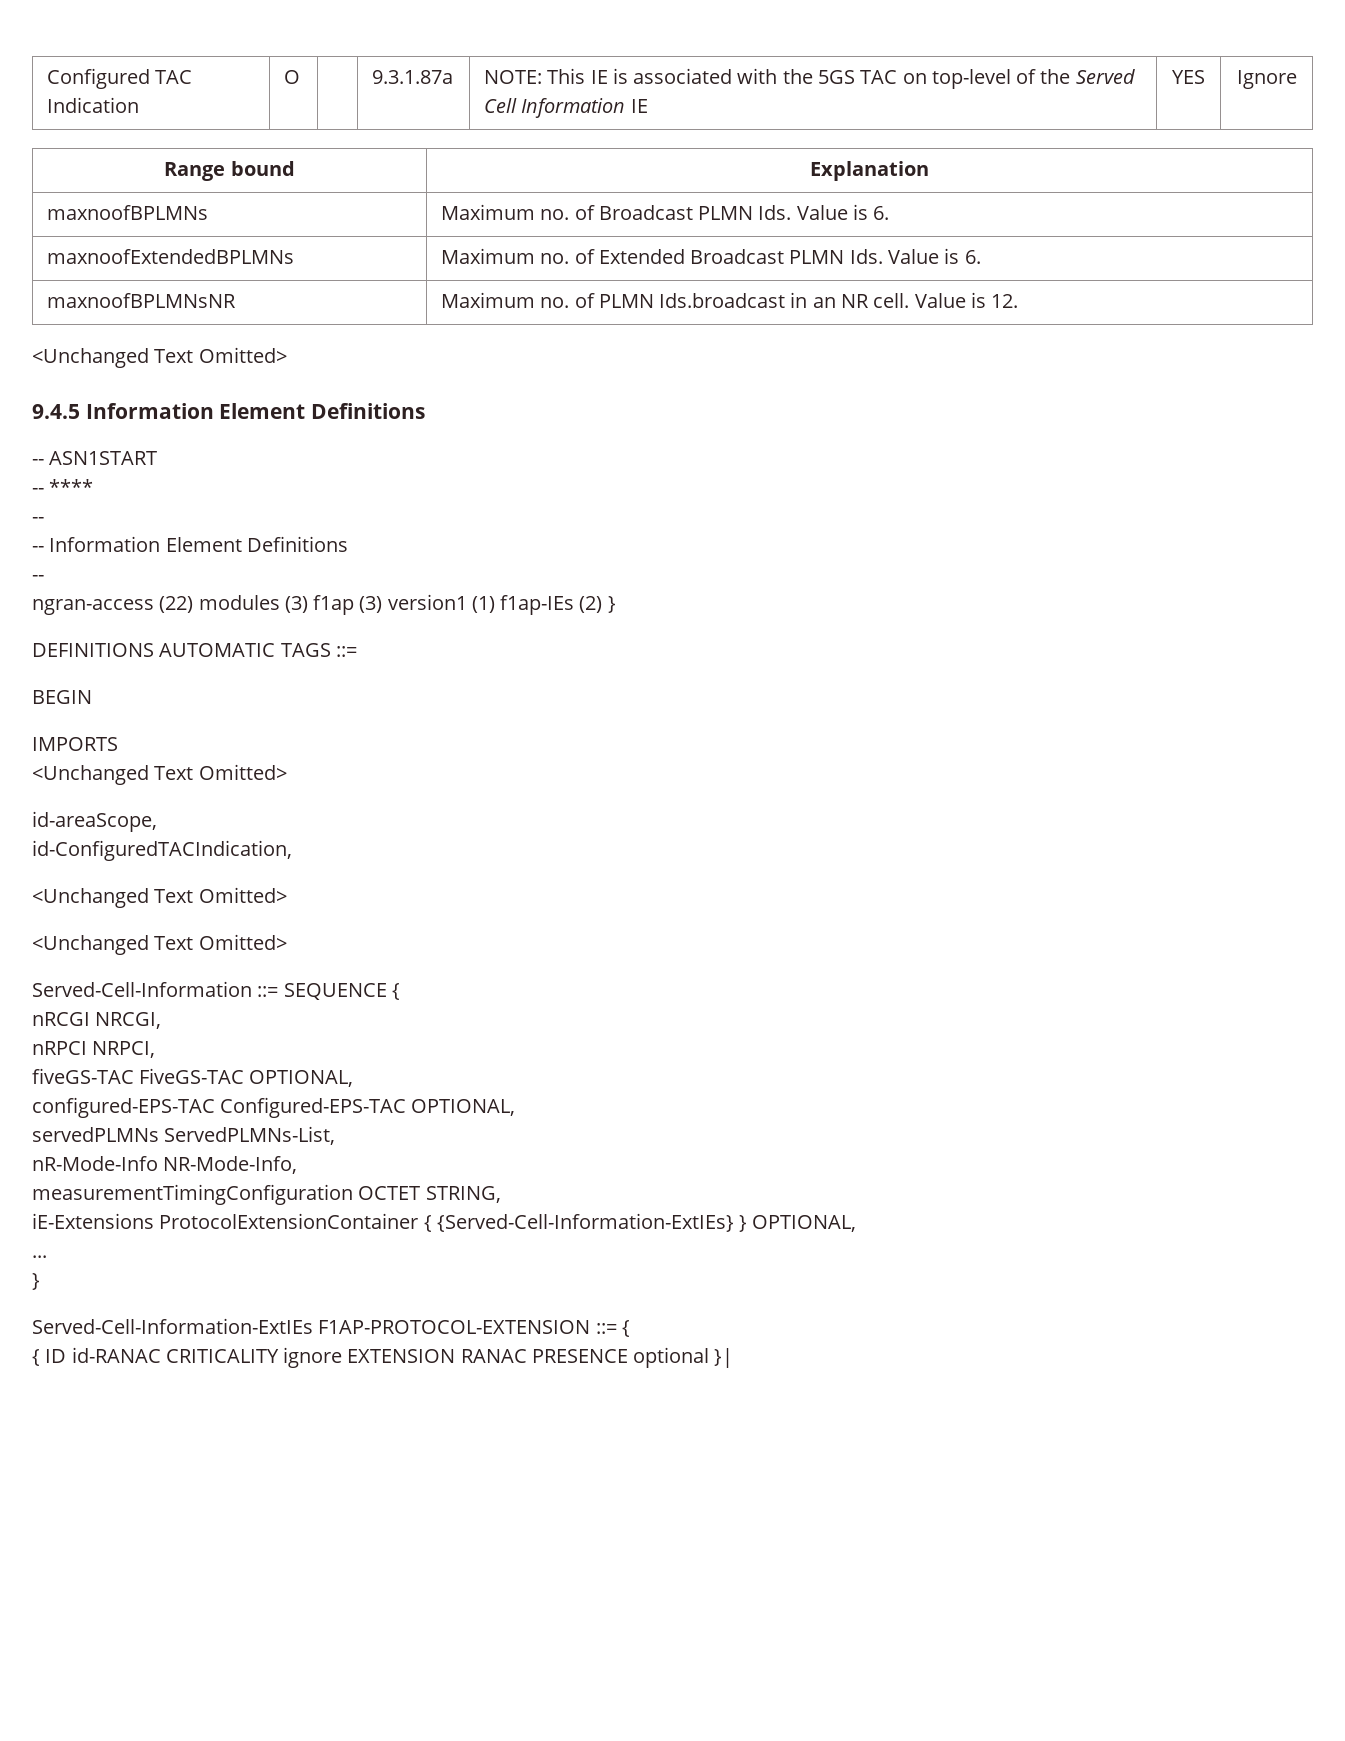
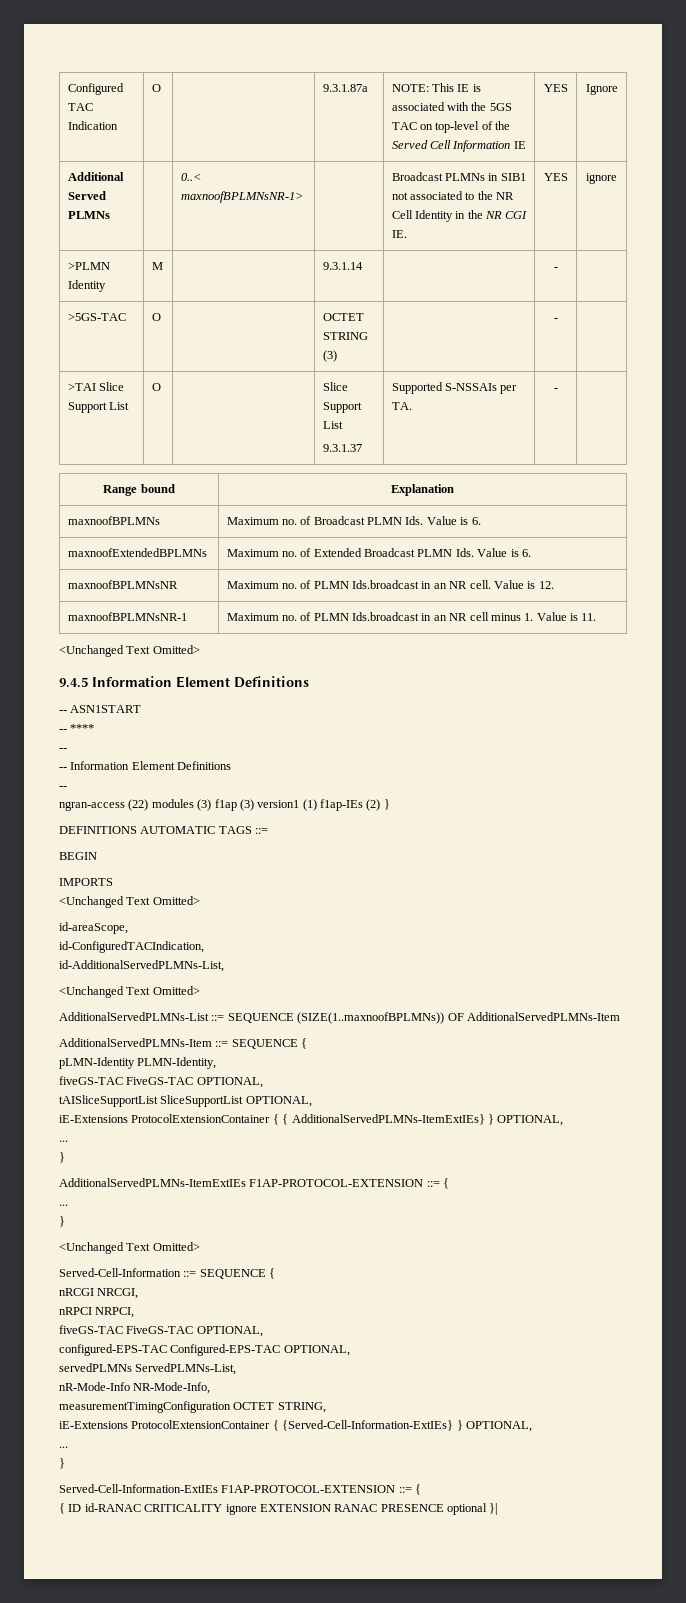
+ Additional Served PLMNs | | 0..< maxnoofBPLMNsNR-1> | | Broadcast PLMNs in SIB1 not associated to the NR Cell Identity in the NR CGI IE. | YES | ignore
+ >PLMN Identity | M | | 9.3.1.14 | | - |
+ >5GS-TAC | O | | OCTET STRING (3) | | - |
+ >TAI Slice Support List | O | | Slice Support List
+ 9.3.1.37 | Supported S-NSSAIs per TA. | - |
+ maxnoofBPLMNsNR-1 | Maximum no. of PLMN Ids.broadcast in an NR cell minus 1. Value is 11.
  id-ConfiguredTACIndication,
+ id-AdditionalServedPLMNs-List,
  <Unchanged Text Omitted>
+ AdditionalServedPLMNs-List ::= SEQUENCE (SIZE(1..maxnoofBPLMNs)) OF AdditionalServedPLMNs-Item
+ AdditionalServedPLMNs-Item ::= SEQUENCE {
+ pLMN-Identity PLMN-Identity,
+ fiveGS-TAC FiveGS-TAC OPTIONAL,
+ tAISliceSupportList SliceSupportList OPTIONAL,
+ iE-Extensions ProtocolExtensionContainer { { AdditionalServedPLMNs-ItemExtIEs} } OPTIONAL,
+ ...
+ }
+ AdditionalServedPLMNs-ItemExtIEs F1AP-PROTOCOL-EXTENSION ::= {
+ ...
+ }

